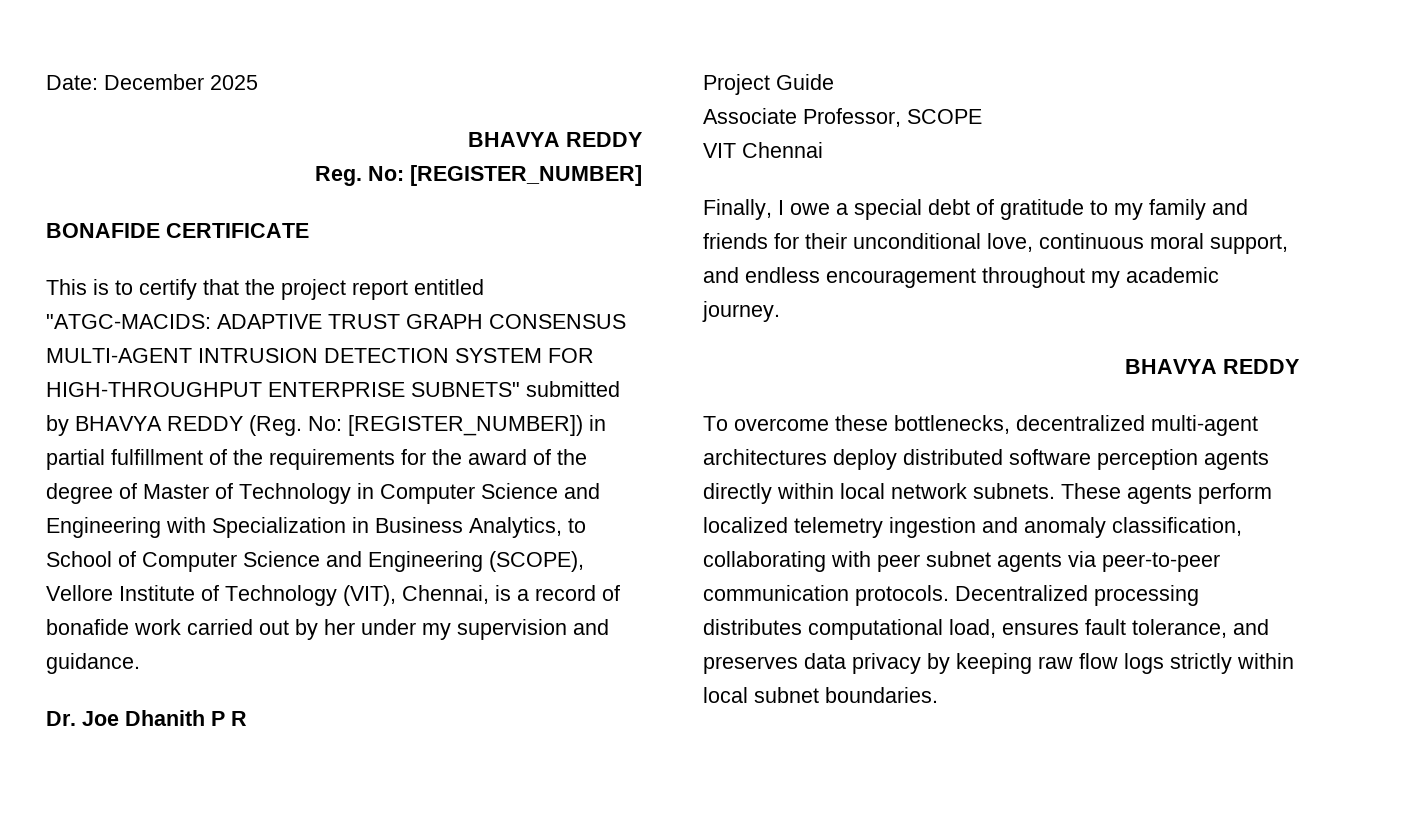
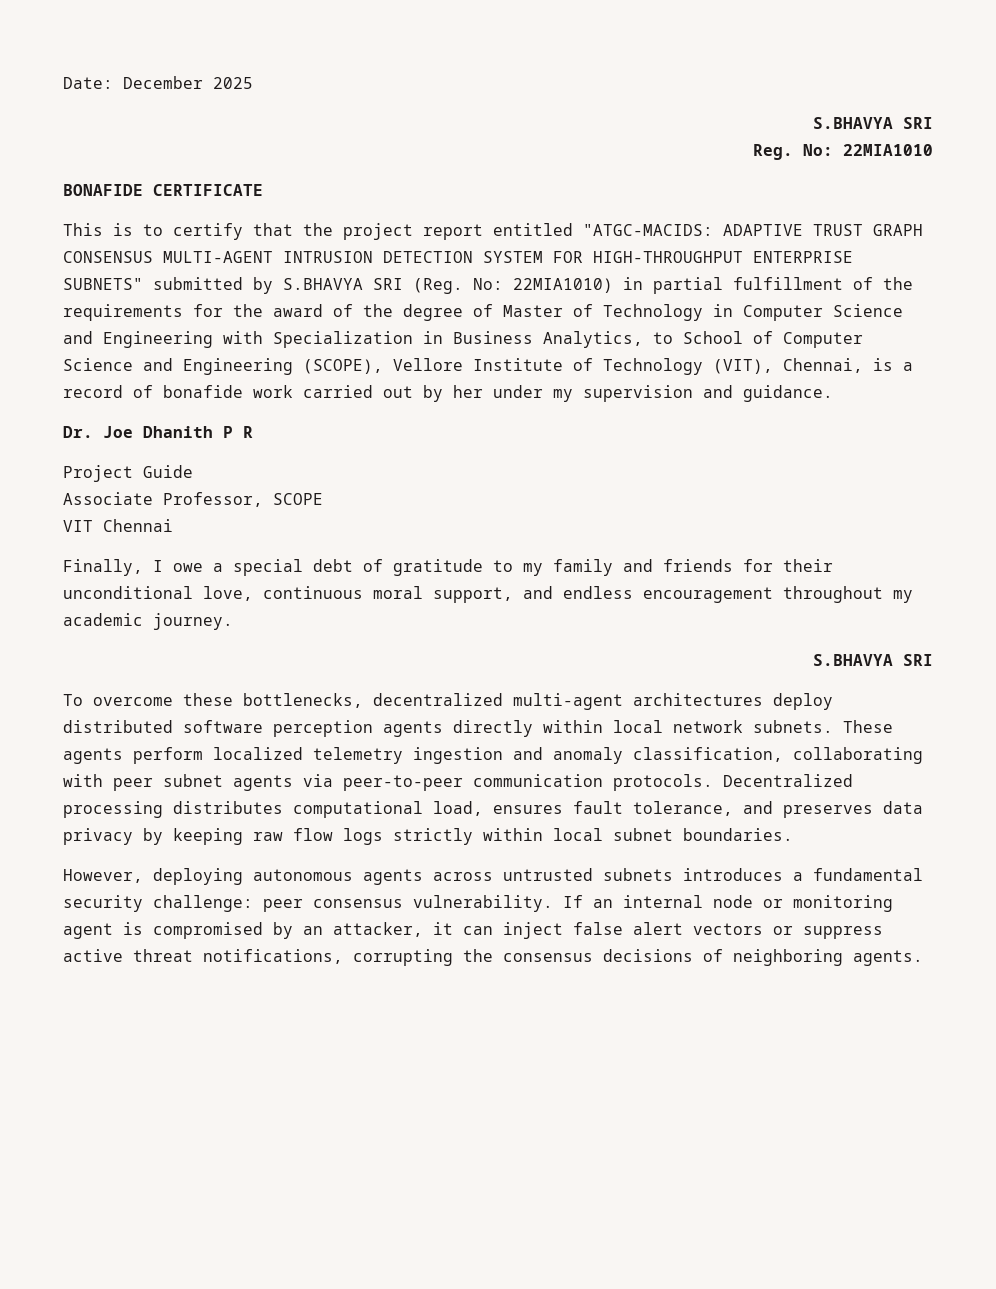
  Date: December 2025
- BHAVYA REDDY
+ S.BHAVYA SRI
- Reg. No: [REGISTER_NUMBER]
+ Reg. No: 22MIA1010
- ADAPTIVE TRUST GRAPH CONSENSUS MULTI-AGENT INTRUSION DETECTION SYSTEM FOR HIGH-THROUGHPUT ENTERPRISE SUBNETS" submitted by BHAVYA REDDY (Reg. No:
+ ADAPTIVE TRUST GRAPH CONSENSUS MULTI-AGENT INTRUSION DETECTION SYSTEM FOR HIGH-THROUGHPUT ENTERPRISE SUBNETS" submitted by S.BHAVYA SRI (Reg. No:
- [REGISTER_NUMBER]) in partial fulfillment of the requirements for the award of the degree of Master of Technology in Computer Science and Engineering with Specialization in Business Analytics, to School of Computer Science and Engineering (SCOPE), Vellore Institute of Technology (VIT), Chennai, is a record of bonafide work carried out by her under my supervision and guidance.
+ 22MIA1010) in partial fulfillment of the requirements for the award of the degree of Master of Technology in Computer Science and Engineering with Specialization in Business Analytics, to School of Computer Science and Engineering (SCOPE), Vellore Institute of Technology (VIT), Chennai, is a record of bonafide work carried out by her under my supervision and guidance.
  Finally, I owe a special debt of gratitude to my family and friends for their unconditional love, continuous moral support, and endless encouragement throughout my academic journey.
- BHAVYA REDDY
+ S.BHAVYA SRI
+ However, deploying autonomous agents across untrusted subnets introduces a fundamental security challenge: peer consensus vulnerability. If an internal node or monitoring agent is compromised by an attacker, it can inject false alert vectors or suppress active threat notifications, corrupting the consensus decisions of neighboring agents.

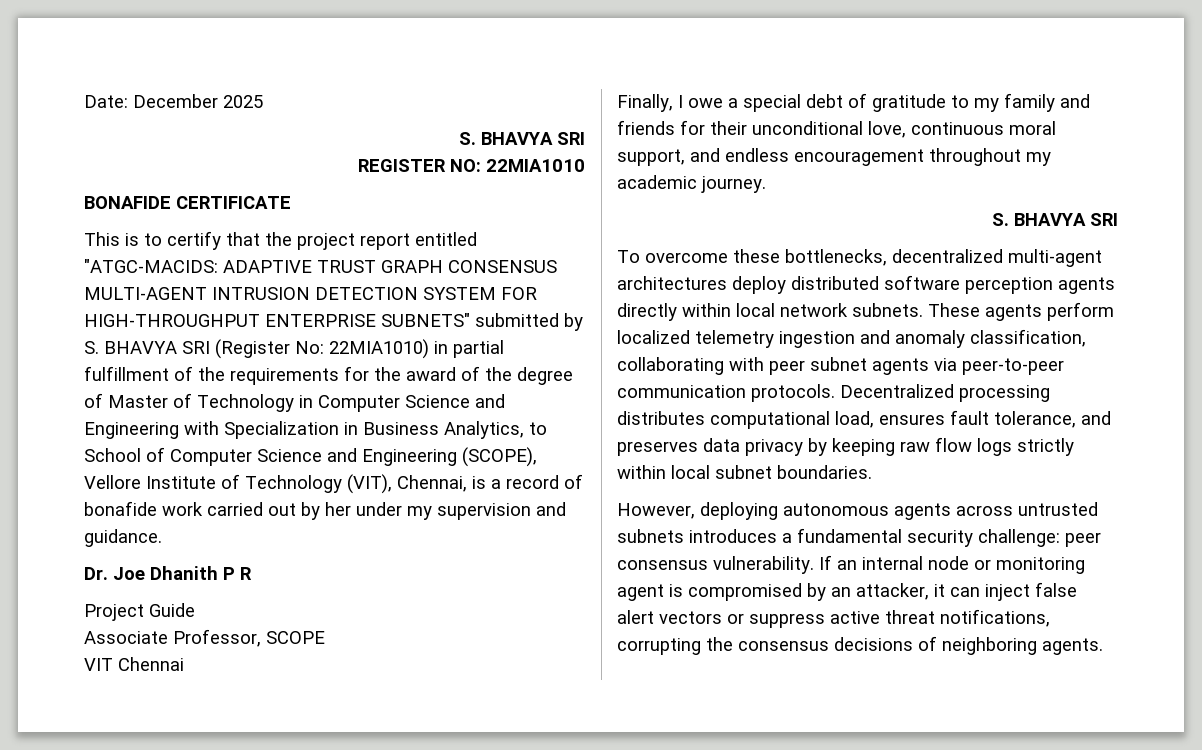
  Date: December 2025
- S.BHAVYA SRI
- Reg. No: 22MIA1010
+ S. BHAVYA SRI
+ REGISTER NO: 22MIA1010
- ADAPTIVE TRUST GRAPH CONSENSUS MULTI-AGENT INTRUSION DETECTION SYSTEM FOR HIGH-THROUGHPUT ENTERPRISE SUBNETS" submitted by S.BHAVYA SRI (Reg. No:
+ ADAPTIVE TRUST GRAPH CONSENSUS MULTI-AGENT INTRUSION DETECTION SYSTEM FOR HIGH-THROUGHPUT ENTERPRISE SUBNETS" submitted by S. BHAVYA SRI (Register No:
  Finally, I owe a special debt of gratitude to my family and friends for their unconditional love, continuous moral support, and endless encouragement throughout my academic journey.
- S.BHAVYA SRI
+ S. BHAVYA SRI

